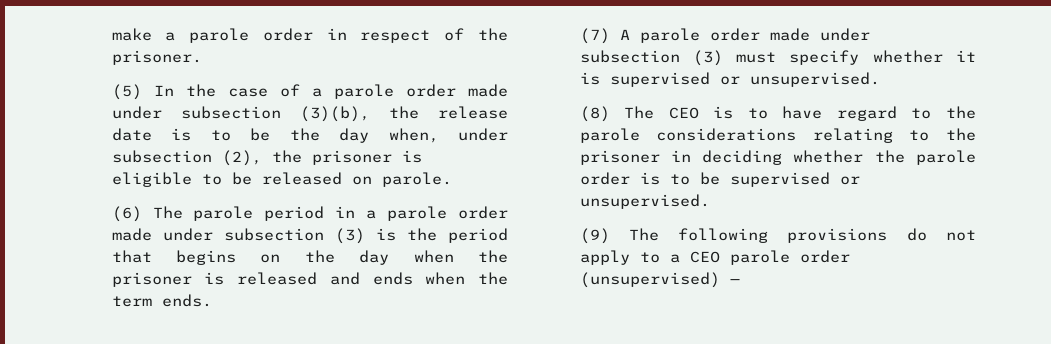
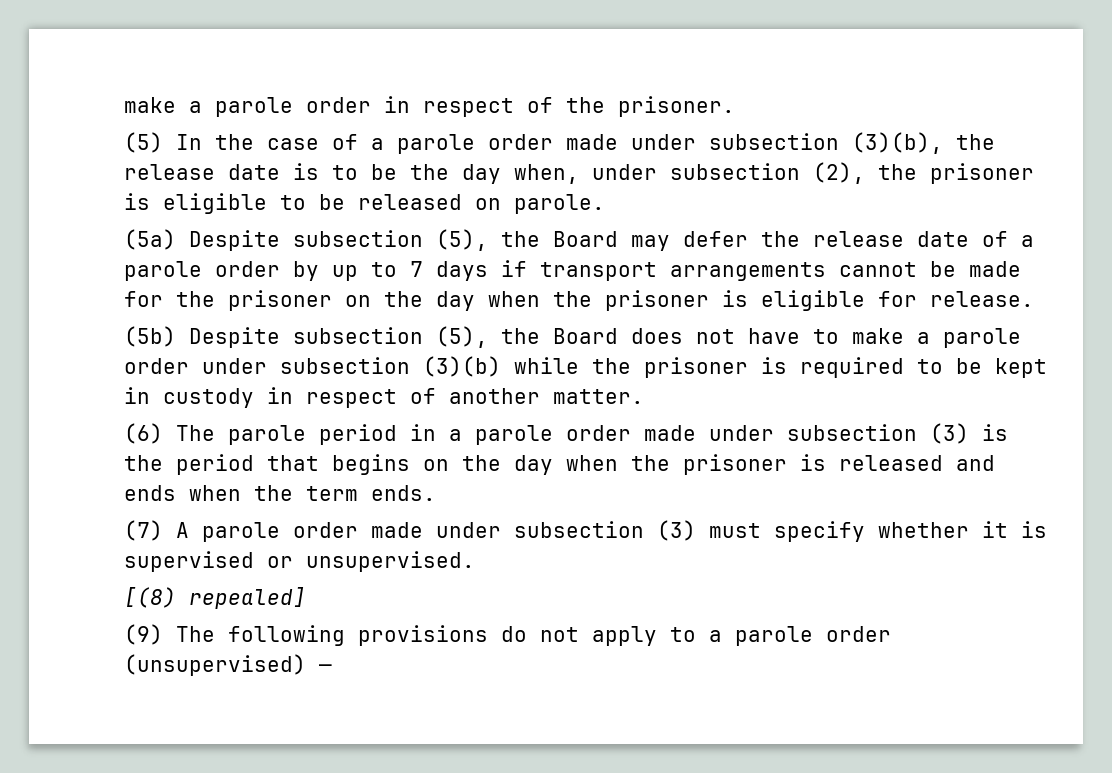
+ (5a) Despite subsection (5), the Board may defer the release date of a parole order by up to 7 days if transport arrangements cannot be made for the prisoner on the day when the prisoner is eligible for release.
+ (5b) Despite subsection (5), the Board does not have to make a parole order under subsection (3)(b) while the prisoner is required to be kept in custody in respect of another matter.
- (8) The CEO is to have regard to the parole considerations relating to the prisoner in deciding whether the parole order is to be supervised or unsupervised.
+ [(8) repealed]
- (9) The following provisions do not apply to a CEO parole order (unsupervised) —
+ (9) The following provisions do not apply to a parole order (unsupervised) —

